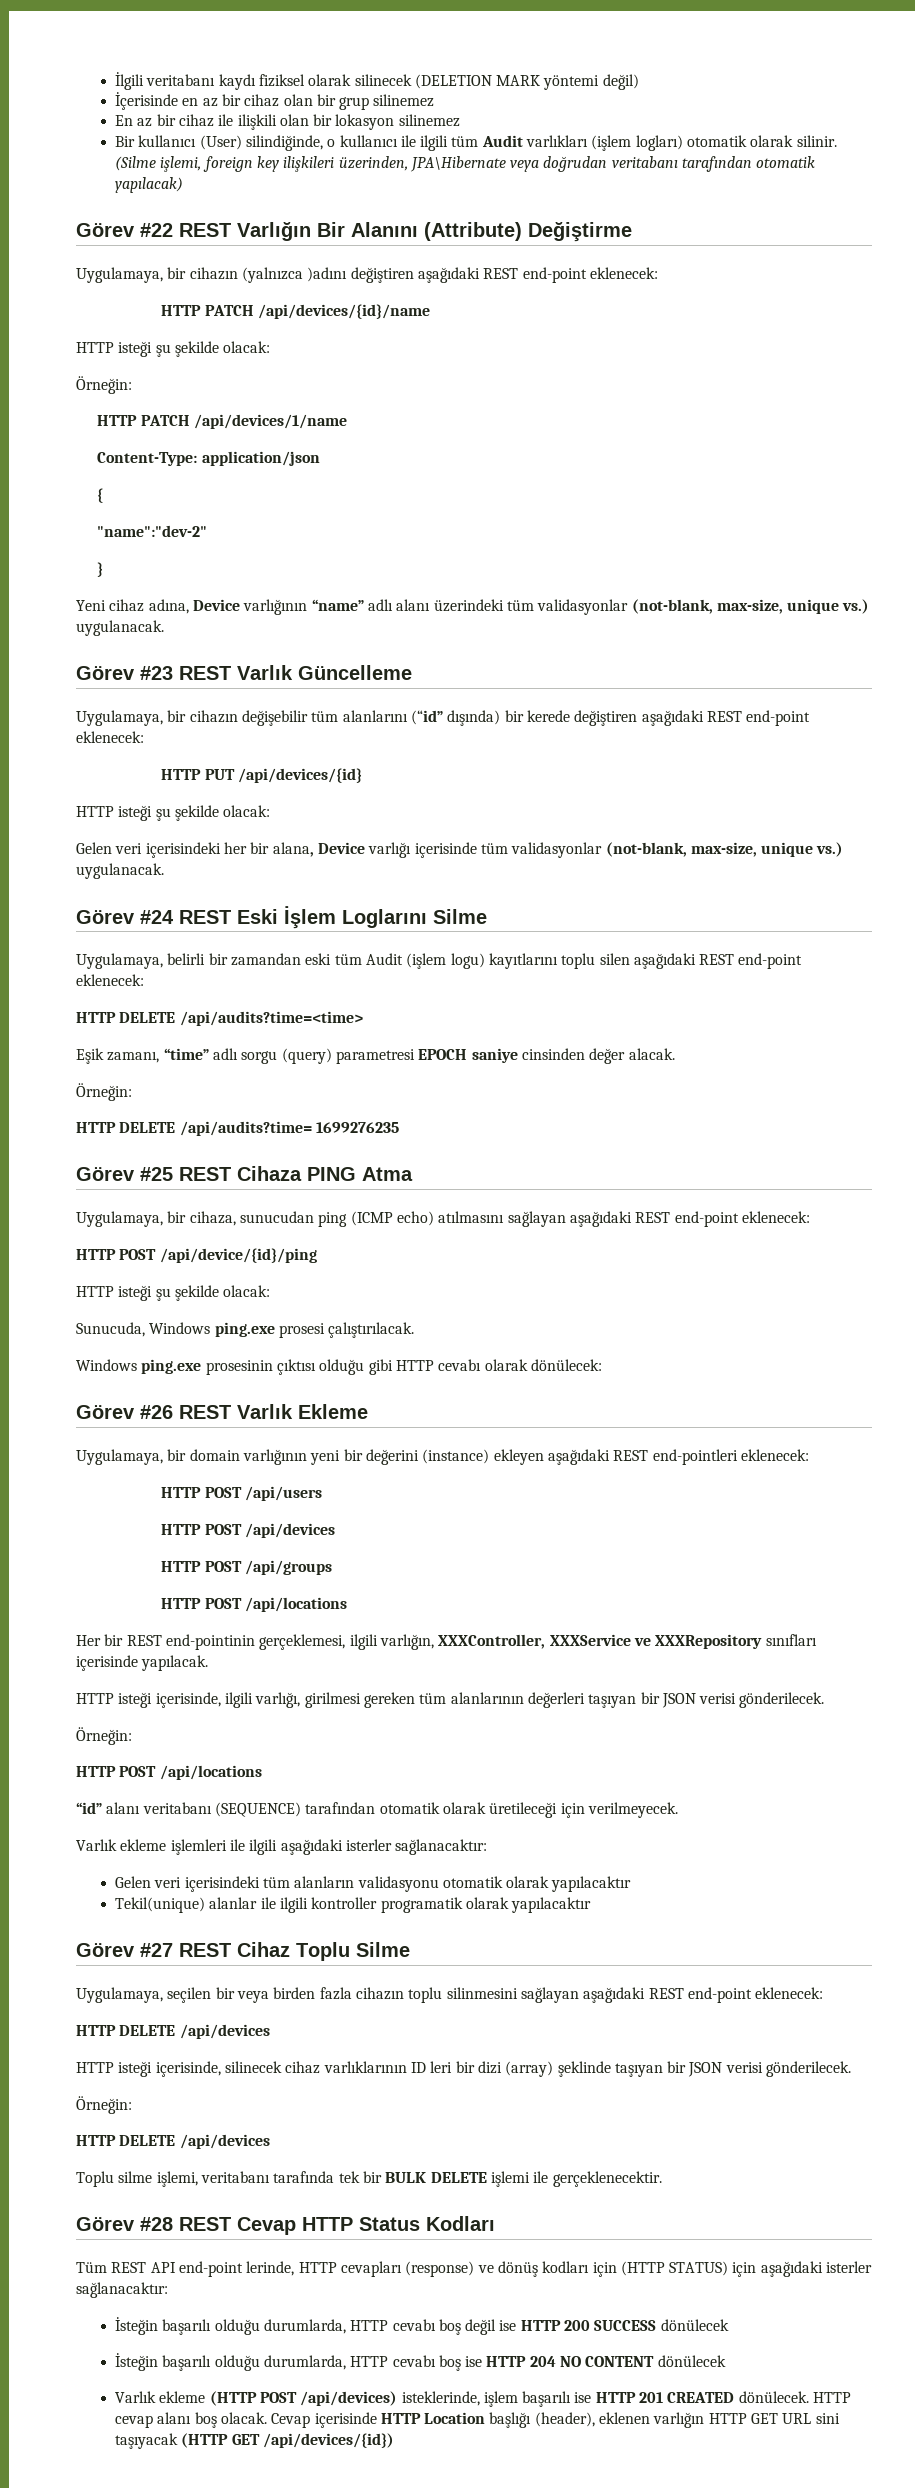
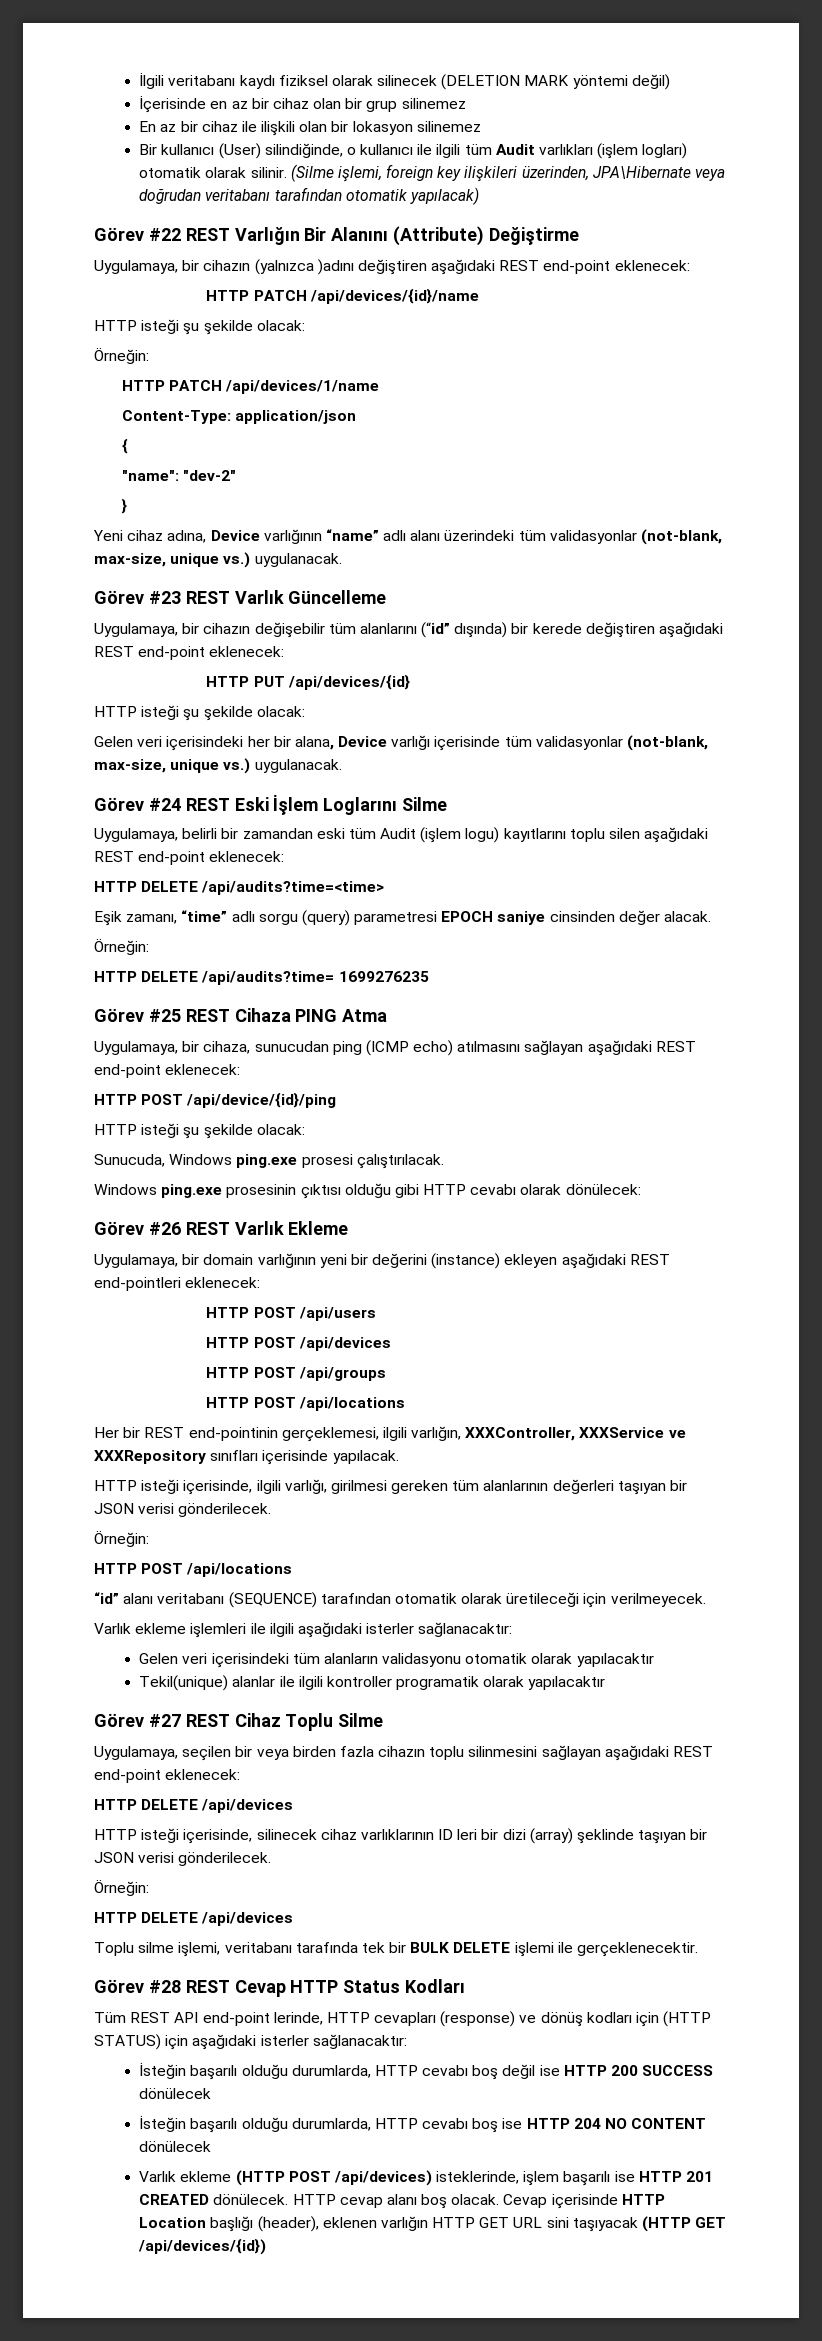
- "name":"dev-2"
+ "name": "dev-2"

